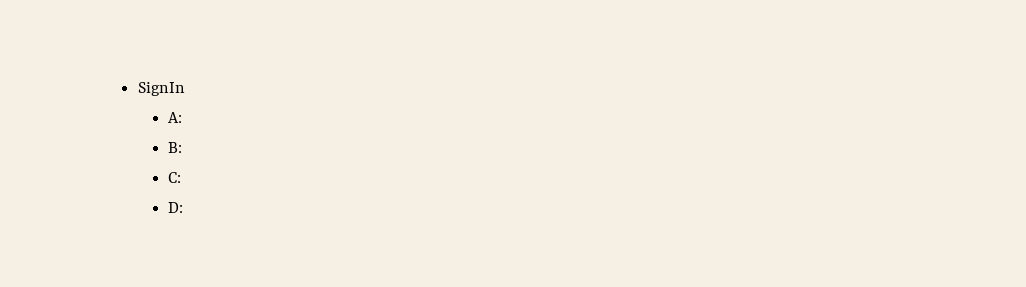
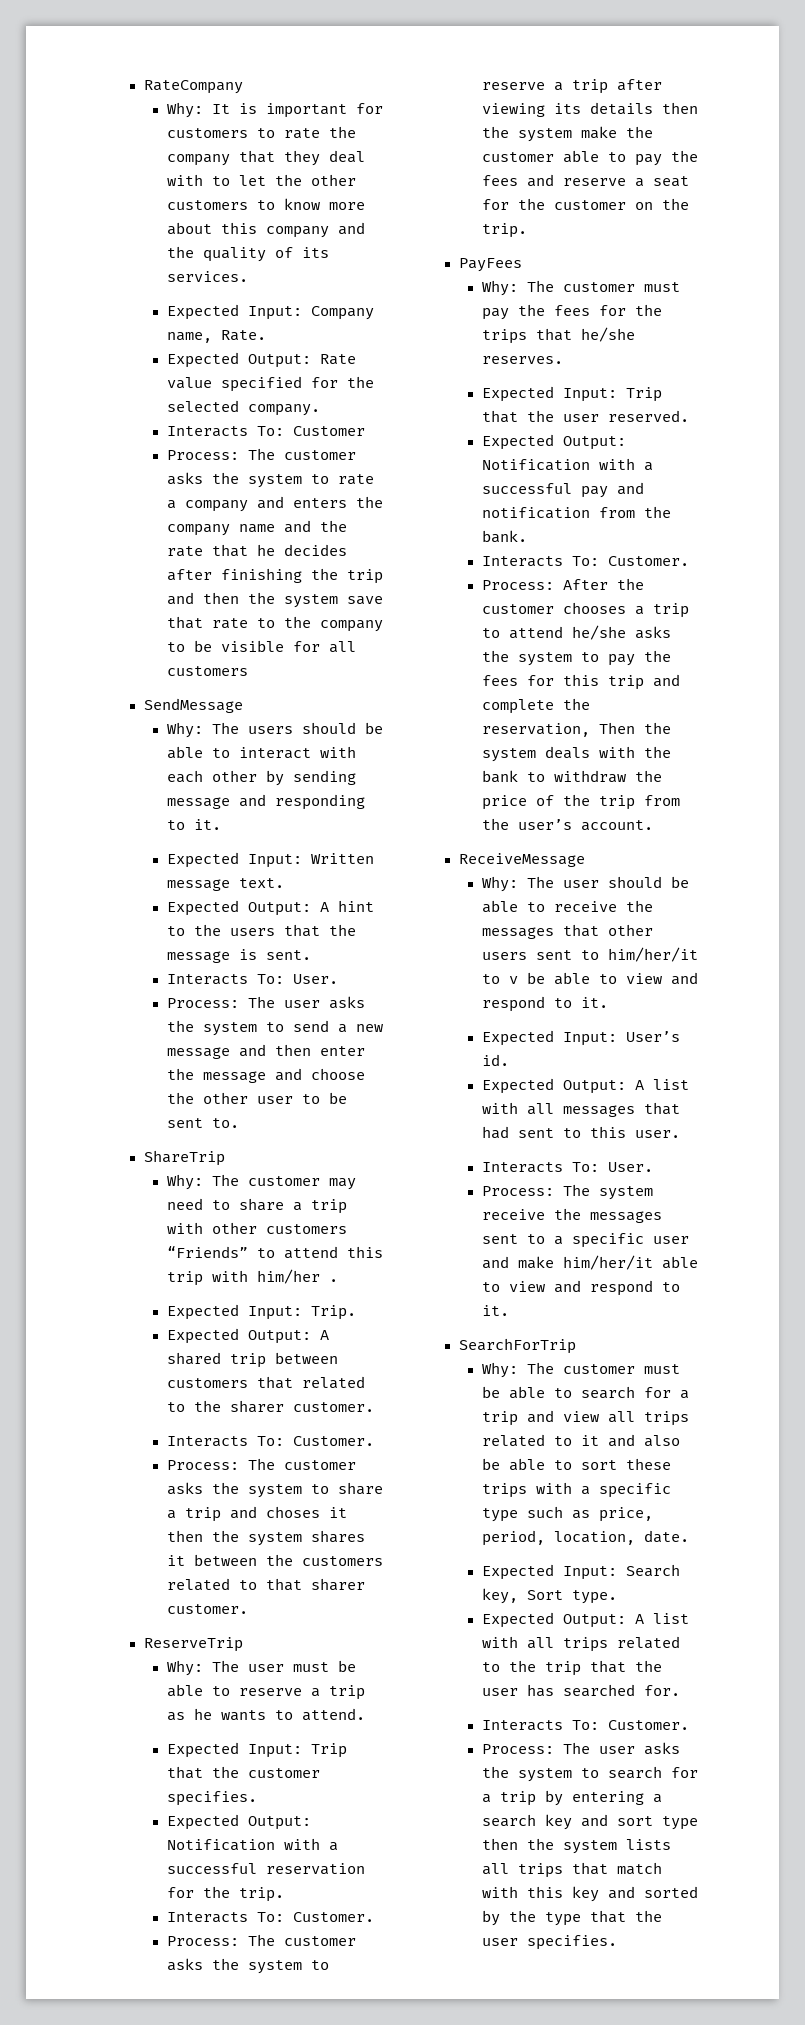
- SignIn
- A:
- B:
- C:
- D:
+ RateCompany
+ Why: It is important for customers to rate the company that they deal with to let the other customers to know more about this company and the quality of its services.
+ Expected Input: Company name, Rate.
+ Expected Output: Rate value specified for the selected company.
+ Interacts To: Customer
+ Process: The customer asks the system to rate a company and enters the company name and the rate that he decides after finishing the trip and then the system save that rate to the company to be visible for all customers
+ SendMessage
+ Why: The users should be able to interact with each other by sending message and responding to it.
+ Expected Input: Written message text.
+ Expected Output: A hint to the users that the message is sent.
+ Interacts To: User.
+ Process: The user asks the system to send a new message and then enter the message and choose the other user to be sent to.
+ ShareTrip
+ Why: The customer may need to share a trip with other customers “Friends” to attend this trip with him/her .
+ Expected Input: Trip.
+ Expected Output: A shared trip between customers that related to the sharer customer.
+ Interacts To: Customer.
+ Process: The customer asks the system to share a trip and choses it then the system shares it between the customers related to that sharer customer.
+ ReserveTrip
+ Why: The user must be able to reserve a trip as he wants to attend.
+ Expected Input: Trip that the customer specifies.
+ Expected Output: Notification with a successful reservation for the trip.
+ Interacts To: Customer.
+ Process: The customer asks the system to reserve a trip after viewing its details then the system make the customer able to pay the fees and reserve a seat for the customer on the trip.
+ PayFees
+ Why: The customer must pay the fees for the trips that he/she reserves.
+ Expected Input: Trip that the user reserved.
+ Expected Output: Notification with a successful pay and notification from the bank.
+ Interacts To: Customer.
+ Process: After the customer chooses a trip to attend he/she asks the system to pay the fees for this trip and complete the reservation, Then the system deals with the bank to withdraw the price of the trip from the user’s account.
+ ReceiveMessage
+ Why: The user should be able to receive the messages that other users sent to him/her/it to v be able to view and respond to it.
+ Expected Input: User’s id.
+ Expected Output: A list with all messages that had sent to this user.
+ Interacts To: User.
+ Process: The system receive the messages sent to a specific user and make him/her/it able to view and respond to it.
+ SearchForTrip
+ Why: The customer must be able to search for a trip and view all trips related to it and also be able to sort these trips with a specific type such as price, period, location, date.
+ Expected Input: Search key, Sort type.
+ Expected Output: A list with all trips related to the trip that the user has searched for.
+ Interacts To: Customer.
+ Process: The user asks the system to search for a trip by entering a search key and sort type then the system lists all trips that match with this key and sorted by the type that the user specifies.

